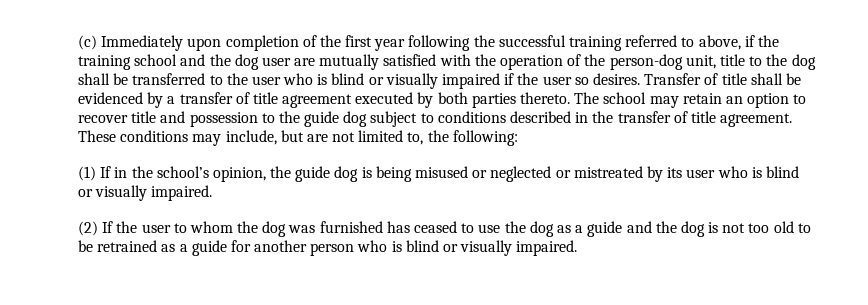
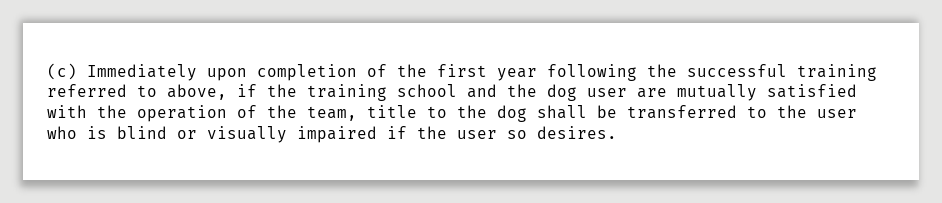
- (c) Immediately upon completion of the first year following the successful training referred to above, if the training school and the dog user are mutually satisfied with the operation of the person-dog unit, title to the dog shall be transferred to the user who is blind or visually impaired if the user so desires. Transfer of title shall be evidenced by a transfer of title agreement executed by both parties thereto. The school may retain an option to recover title and possession to the guide dog subject to conditions described in the transfer of title agreement. These conditions may include, but are not limited to, the following:
- (1) If in the school’s opinion, the guide dog is being misused or neglected or mistreated by its user who is blind or visually impaired.
- (2) If the user to whom the dog was furnished has ceased to use the dog as a guide and the dog is not too old to be retrained as a guide for another person who is blind or visually impaired.
+ (c) Immediately upon completion of the first year following the successful training referred to above, if the training school and the dog user are mutually satisfied with the operation of the team, title to the dog shall be transferred to the user who is blind or visually impaired if the user so desires.

